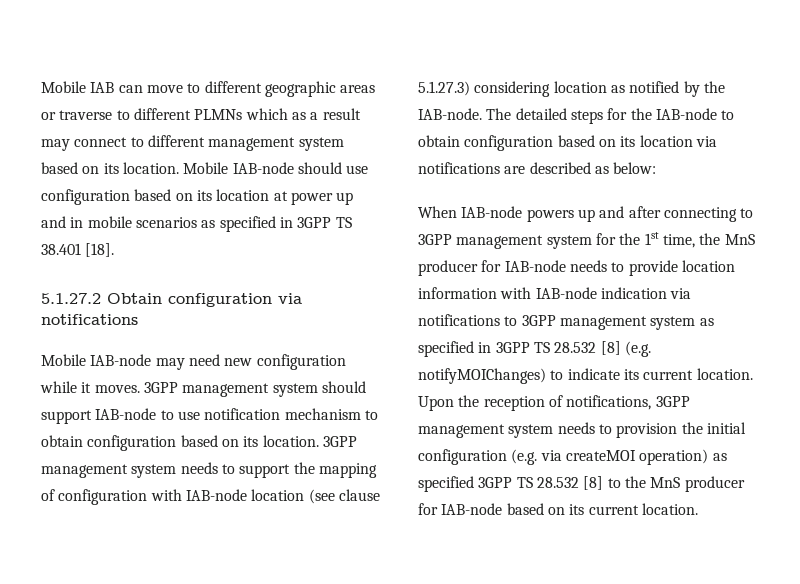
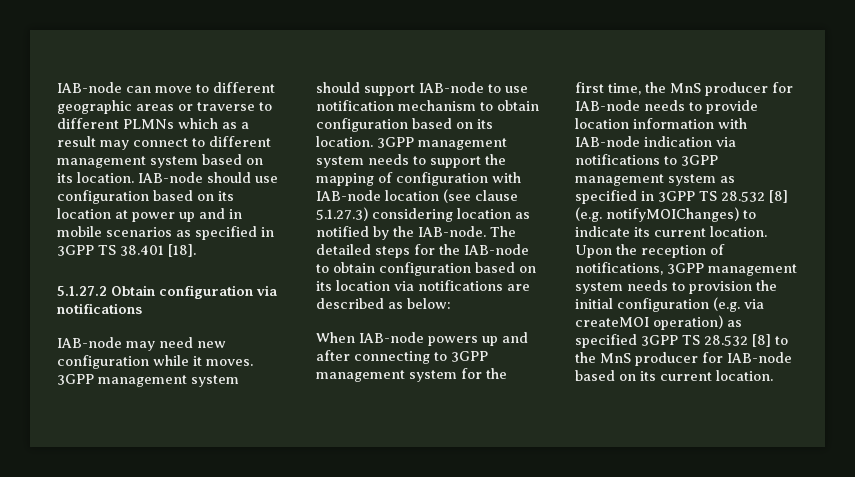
- Mobile IAB can move to different geographic areas or traverse to different PLMNs which as a result may connect to different management system based on its location.
+ IAB-node can move to different geographic areas or traverse to different PLMNs which as a result may connect to different management system based on its location.
- Mobile IAB-node should use configuration based on its location at power up and in mobile scenarios as specified in 3GPP TS 38.401 [18].
+ IAB-node should use configuration based on its location at power up and in mobile scenarios as specified in 3GPP TS 38.401 [18].
- Mobile IAB-node may need new configuration while it moves.
+ IAB-node may need new configuration while it moves.
- When IAB-node powers up and after connecting to 3GPP management system for the 1st time, the MnS producer for IAB-node needs to provide location information with IAB-node indication via notifications to 3GPP management system as specified in 3GPP TS 28.532 [8] (e.g. notifyMOIChanges) to indicate its current location.
+ When IAB-node powers up and after connecting to 3GPP management system for the first time, the MnS producer for IAB-node needs to provide location information with IAB-node indication via notifications to 3GPP management system as specified in 3GPP TS 28.532 [8] (e.g. notifyMOIChanges) to indicate its current location.

